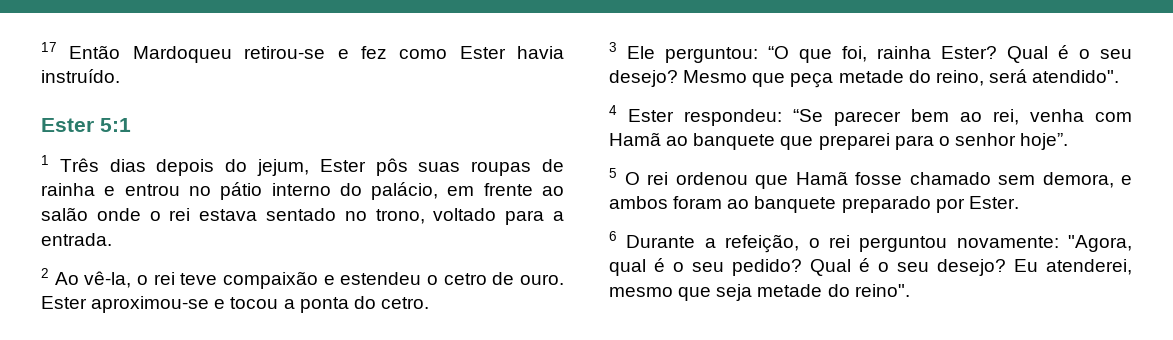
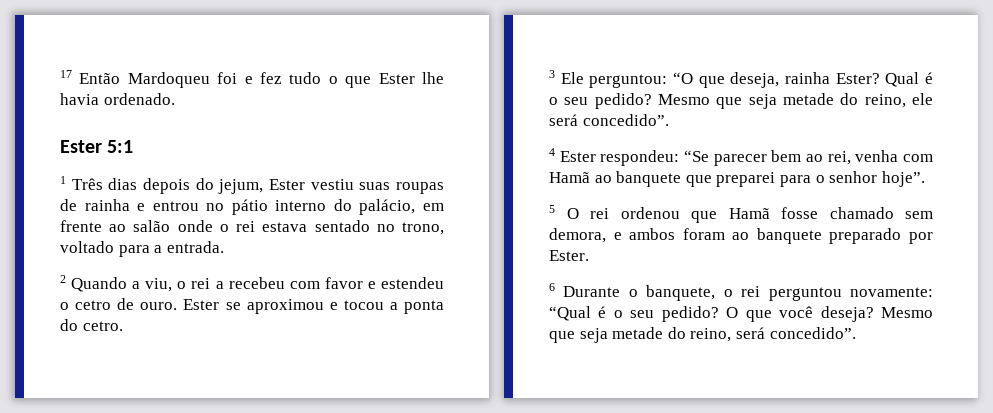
- 17 Então Mardoqueu retirou-se e fez como Ester havia instruído.
+ 17 Então Mardoqueu foi e fez tudo o que Ester lhe havia ordenado.
- 1 Três dias depois do jejum, Ester pôs suas roupas de rainha e entrou no pátio interno do palácio, em frente ao salão onde o rei estava sentado no trono, voltado para a entrada.
+ 1 Três dias depois do jejum, Ester vestiu suas roupas de rainha e entrou no pátio interno do palácio, em frente ao salão onde o rei estava sentado no trono, voltado para a entrada.
- 2 Ao vê-la, o rei teve compaixão e estendeu o cetro de ouro.
+ 2 Quando a viu, o rei a recebeu com favor e estendeu o cetro de ouro.
- Ester aproximou-se e tocou a ponta do cetro.
+ Ester se aproximou e tocou a ponta do cetro.
- 3 Ele perguntou: “O que foi, rainha Ester?
+ 3 Ele perguntou: “O que deseja, rainha Ester?
- Qual é o seu desejo? Mesmo que peça metade do reino, será atendido".
+ Qual é o seu pedido? Mesmo que seja metade do reino, ele será concedido”.
- 6 Durante a refeição, o rei perguntou novamente: "Agora, qual é o seu pedido? Qual é o seu desejo? Eu atenderei, mesmo que seja metade do reino".
+ 6 Durante o banquete, o rei perguntou novamente: “Qual é o seu pedido? O que você deseja? Mesmo que seja metade do reino, será concedido”.

